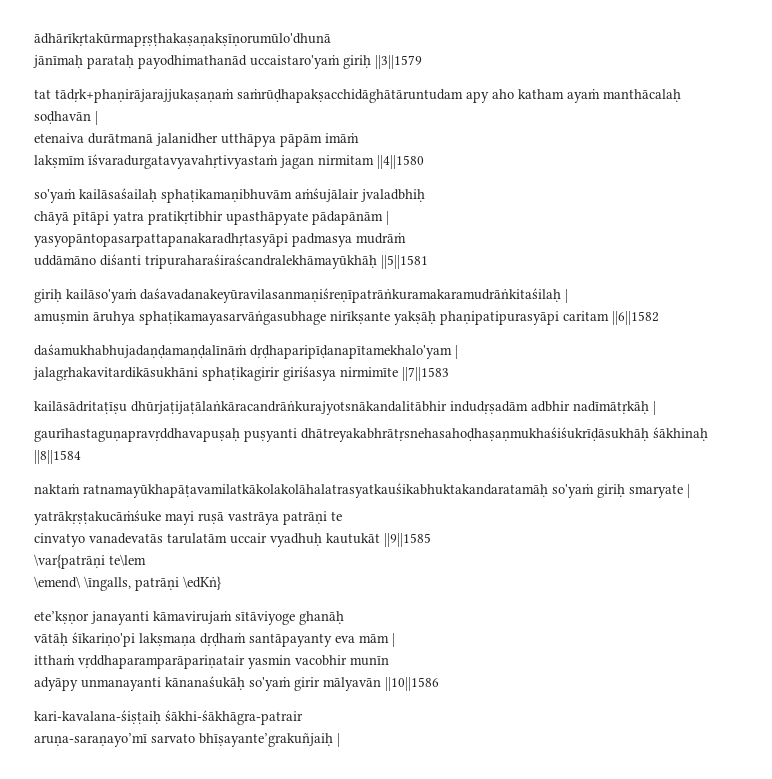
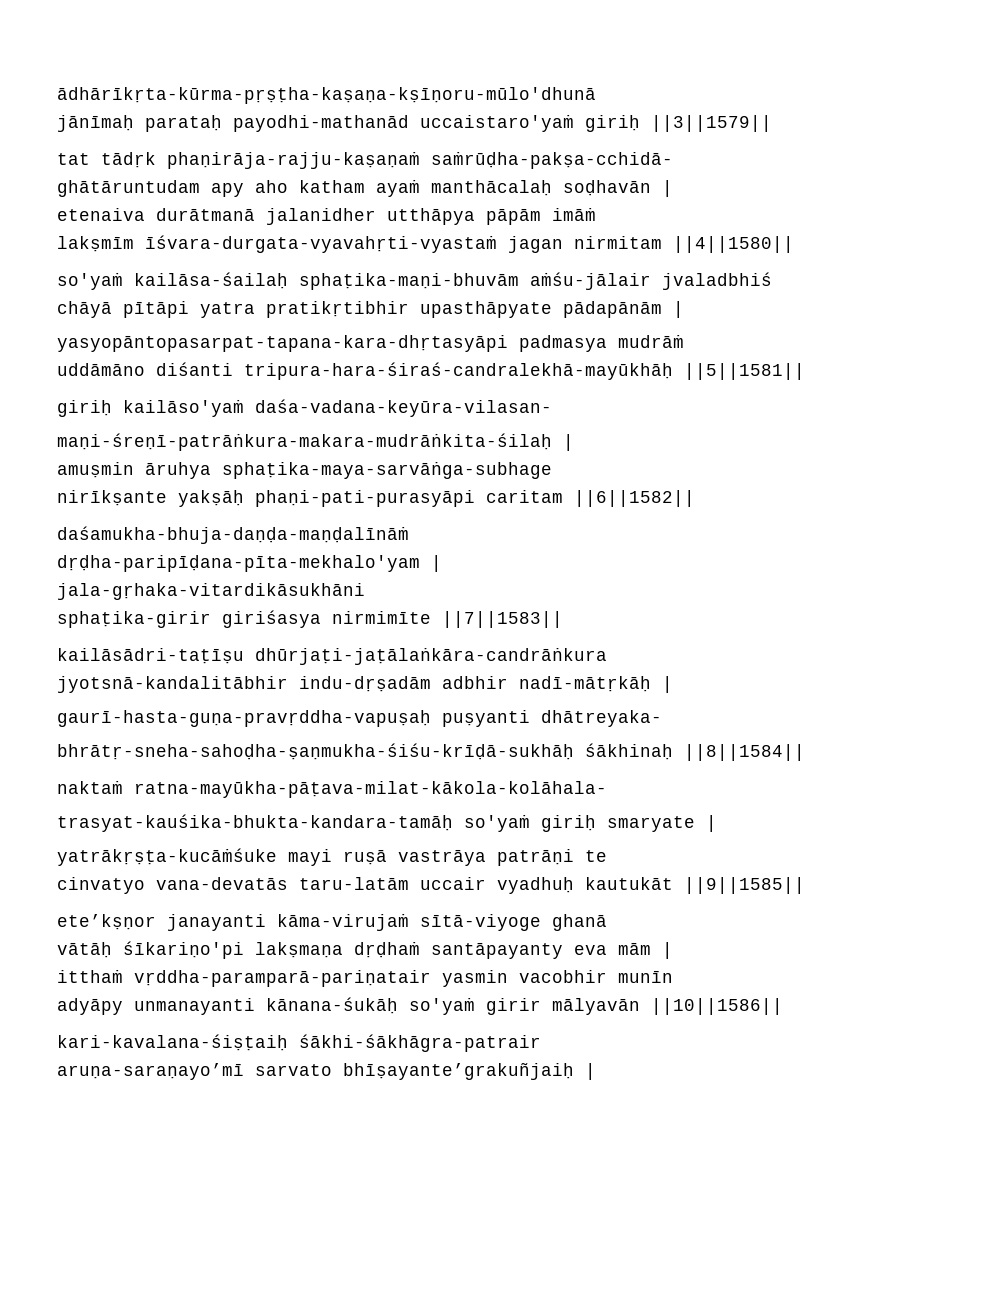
- ādhārīkṛtakūrmapṛṣṭhakaṣaṇakṣīṇorumūlo'dhunā
+ ādhārīkṛta-kūrma-pṛṣṭha-kaṣaṇa-kṣīṇoru-mūlo'dhunā
- jānīmaḥ parataḥ payodhimathanād uccaistaro'yaṁ giriḥ ||3||1579
+ jānīmaḥ parataḥ payodhi-mathanād uccaistaro'yaṁ giriḥ ||3||1579||
- tat tādṛk+phaṇirājarajjukaṣaṇaṁ saṁrūḍhapakṣacchidāghātāruntudam apy aho katham ayaṁ manthācalaḥ soḍhavān |
+ tat tādṛk phaṇirāja-rajju-kaṣaṇaṁ saṁrūḍha-pakṣa-cchidā-
+ ghātāruntudam apy aho katham ayaṁ manthācalaḥ soḍhavān |
- lakṣmīm īśvaradurgatavyavahṛtivyastaṁ jagan nirmitam ||4||1580
- so'yaṁ kailāsaśailaḥ sphaṭikamaṇibhuvām aṁśujālair jvaladbhiḥ
+ lakṣmīm īśvara-durgata-vyavahṛti-vyastaṁ jagan nirmitam ||4||1580||
+ so'yaṁ kailāsa-śailaḥ sphaṭika-maṇi-bhuvām aṁśu-jālair jvaladbhiś
- yasyopāntopasarpattapanakaradhṛtasyāpi padmasya mudrāṁ
+ yasyopāntopasarpat-tapana-kara-dhṛtasyāpi padmasya mudrāṁ
- uddāmāno diśanti tripuraharaśiraścandralekhāmayūkhāḥ ||5||1581
+ uddāmāno diśanti tripura-hara-śiraś-candralekhā-mayūkhāḥ ||5||1581||
- giriḥ kailāso'yaṁ daśavadanakeyūravilasanmaṇiśreṇīpatrāṅkuramakaramudrāṅkitaśilaḥ |
+ giriḥ kailāso'yaṁ daśa-vadana-keyūra-vilasan-
+ maṇi-śreṇī-patrāṅkura-makara-mudrāṅkita-śilaḥ |
- amuṣmin āruhya sphaṭikamayasarvāṅgasubhage nirīkṣante yakṣāḥ phaṇipatipurasyāpi caritam ||6||1582
- daśamukhabhujadaṇḍamaṇḍalīnāṁ dṛḍhaparipīḍanapītamekhalo'yam |
- jalagṛhakavitardikāsukhāni sphaṭikagirir giriśasya nirmimīte ||7||1583
- kailāsādritaṭīṣu dhūrjaṭijaṭālaṅkāracandrāṅkurajyotsnākandalitābhir indudṛṣadām adbhir nadīmātṛkāḥ |
- gaurīhastaguṇapravṛddhavapuṣaḥ puṣyanti dhātreyakabhrātṛsnehasahoḍhaṣaṇmukhaśiśukrīḍāsukhāḥ śākhinaḥ ||8||1584
+ amuṣmin āruhya sphaṭika-maya-sarvāṅga-subhage
+ nirīkṣante yakṣāḥ phaṇi-pati-purasyāpi caritam ||6||1582||
+ daśamukha-bhuja-daṇḍa-maṇḍalīnāṁ
+ dṛḍha-paripīḍana-pīta-mekhalo'yam |
+ jala-gṛhaka-vitardikāsukhāni
+ sphaṭika-girir giriśasya nirmimīte ||7||1583||
+ kailāsādri-taṭīṣu dhūrjaṭi-jaṭālaṅkāra-candrāṅkura
+ jyotsnā-kandalitābhir indu-dṛṣadām adbhir nadī-mātṛkāḥ |
+ gaurī-hasta-guṇa-pravṛddha-vapuṣaḥ puṣyanti dhātreyaka-
+ bhrātṛ-sneha-sahoḍha-ṣaṇmukha-śiśu-krīḍā-sukhāḥ śākhinaḥ ||8||1584||
- naktaṁ ratnamayūkhapāṭavamilatkākolakolāhalatrasyatkauśikabhuktakandaratamāḥ so'yaṁ giriḥ smaryate |
+ naktaṁ ratna-mayūkha-pāṭava-milat-kākola-kolāhala-
+ trasyat-kauśika-bhukta-kandara-tamāḥ so'yaṁ giriḥ smaryate |
- yatrākṛṣṭakucāṁśuke mayi ruṣā vastrāya patrāṇi te
+ yatrākṛṣṭa-kucāṁśuke mayi ruṣā vastrāya patrāṇi te
- cinvatyo vanadevatās tarulatām uccair vyadhuḥ kautukāt ||9||1585
- \var{patrāṇi te\lem
- \emend\ \īngalls, patrāṇi \edKṅ}
+ cinvatyo vana-devatās taru-latām uccair vyadhuḥ kautukāt ||9||1585||
- ete’kṣṇor janayanti kāmavirujaṁ sītāviyoge ghanāḥ
+ ete’kṣṇor janayanti kāma-virujaṁ sītā-viyoge ghanā
- itthaṁ vṛddhaparamparāpariṇatair yasmin vacobhir munīn
+ itthaṁ vṛddha-paramparā-pariṇatair yasmin vacobhir munīn
- adyāpy unmanayanti kānanaśukāḥ so'yaṁ girir mālyavān ||10||1586
+ adyāpy unmanayanti kānana-śukāḥ so'yaṁ girir mālyavān ||10||1586||

